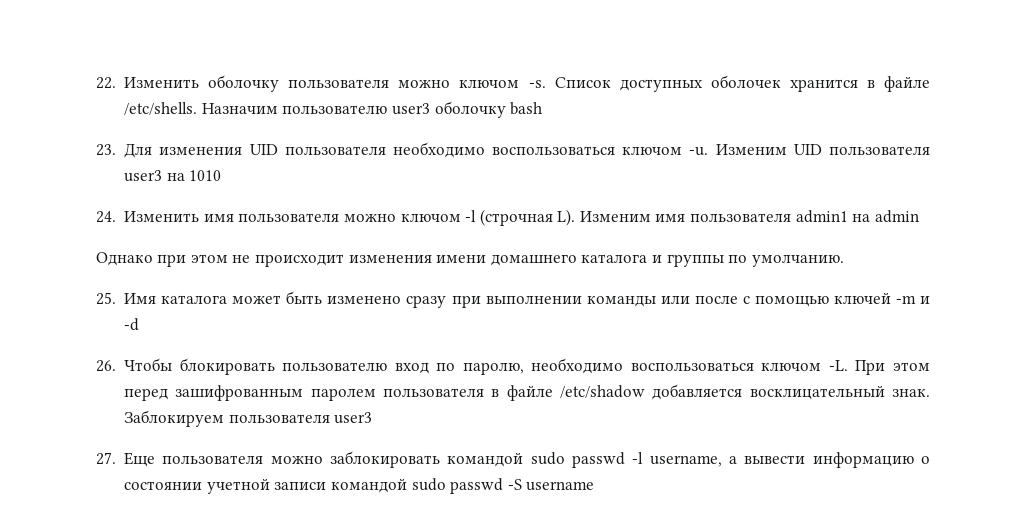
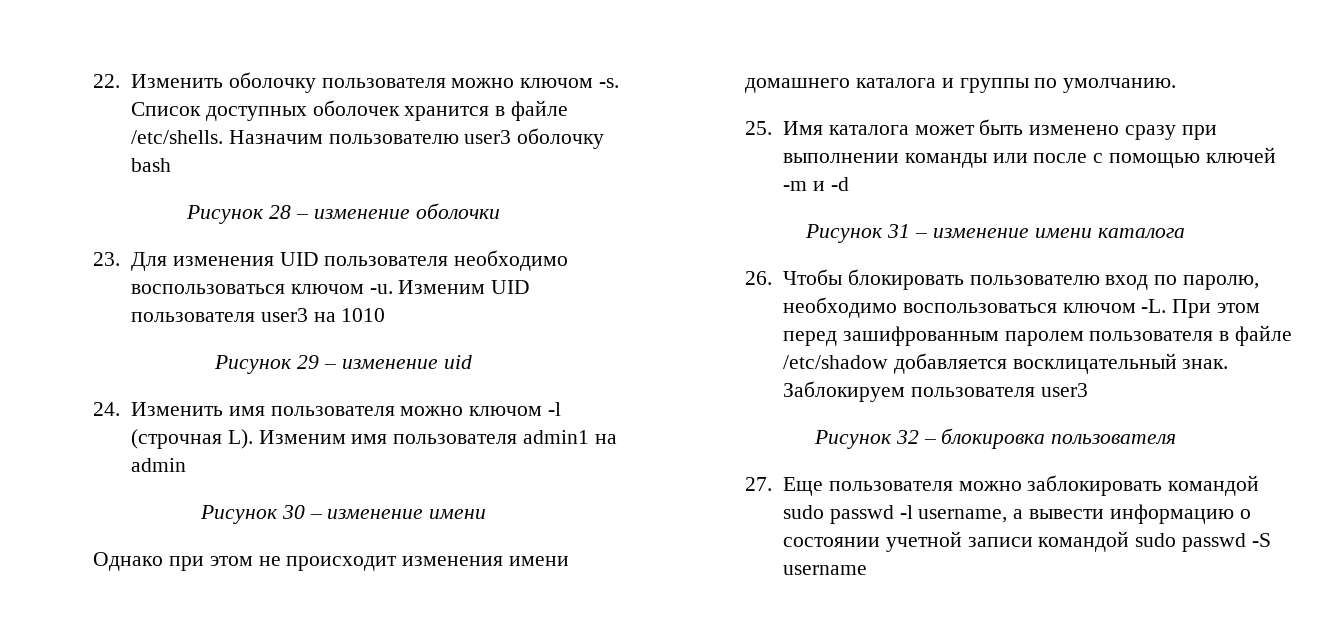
+ Рисунок 28 – изменение оболочки
+ Рисунок 29 – изменение uid
+ Рисунок 30 – изменение имени
+ Рисунок 31 – изменение имени каталога
+ Рисунок 32 – блокировка пользователя

